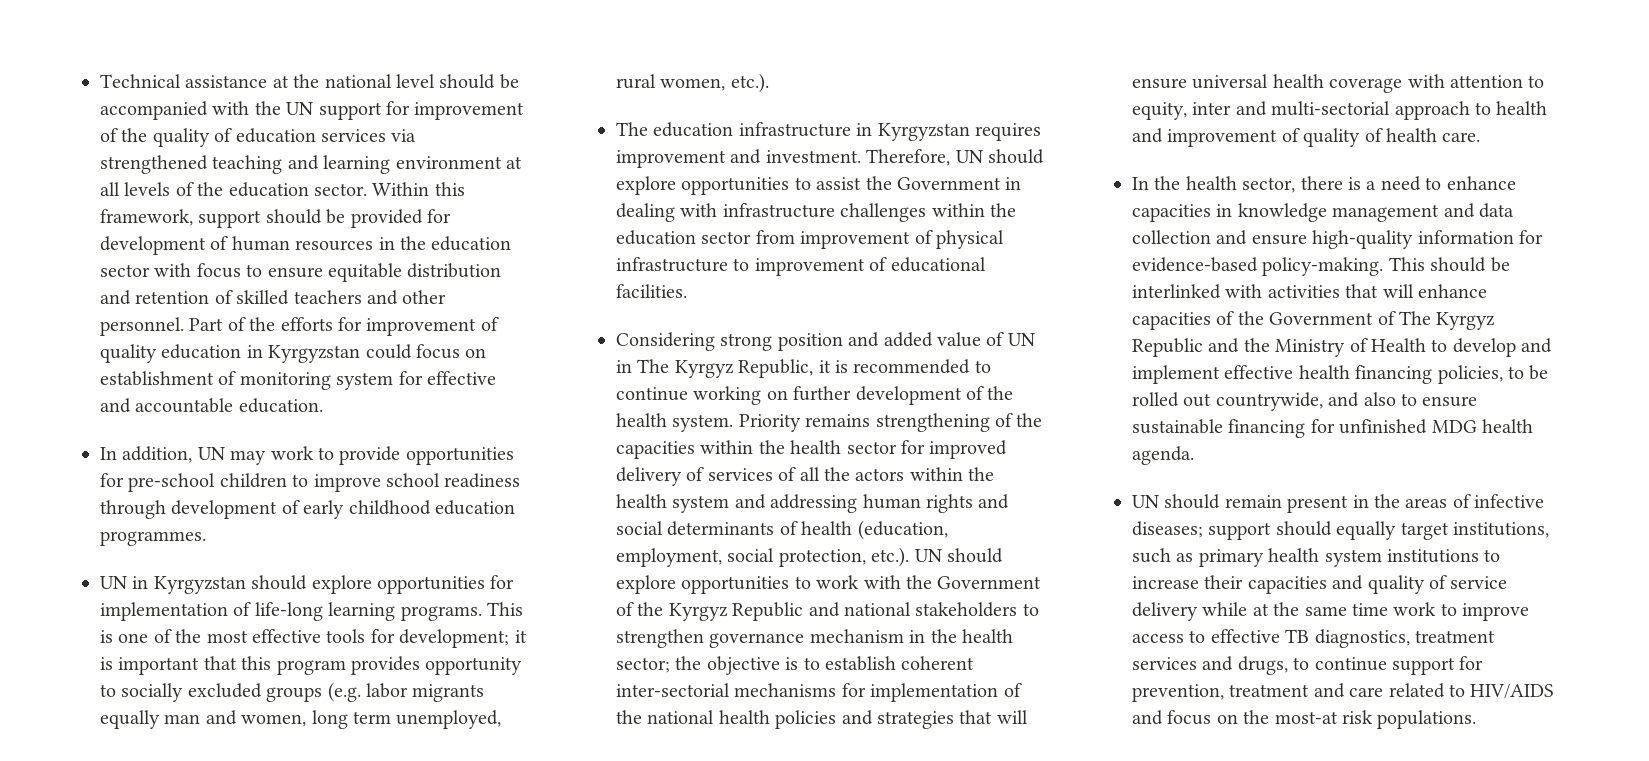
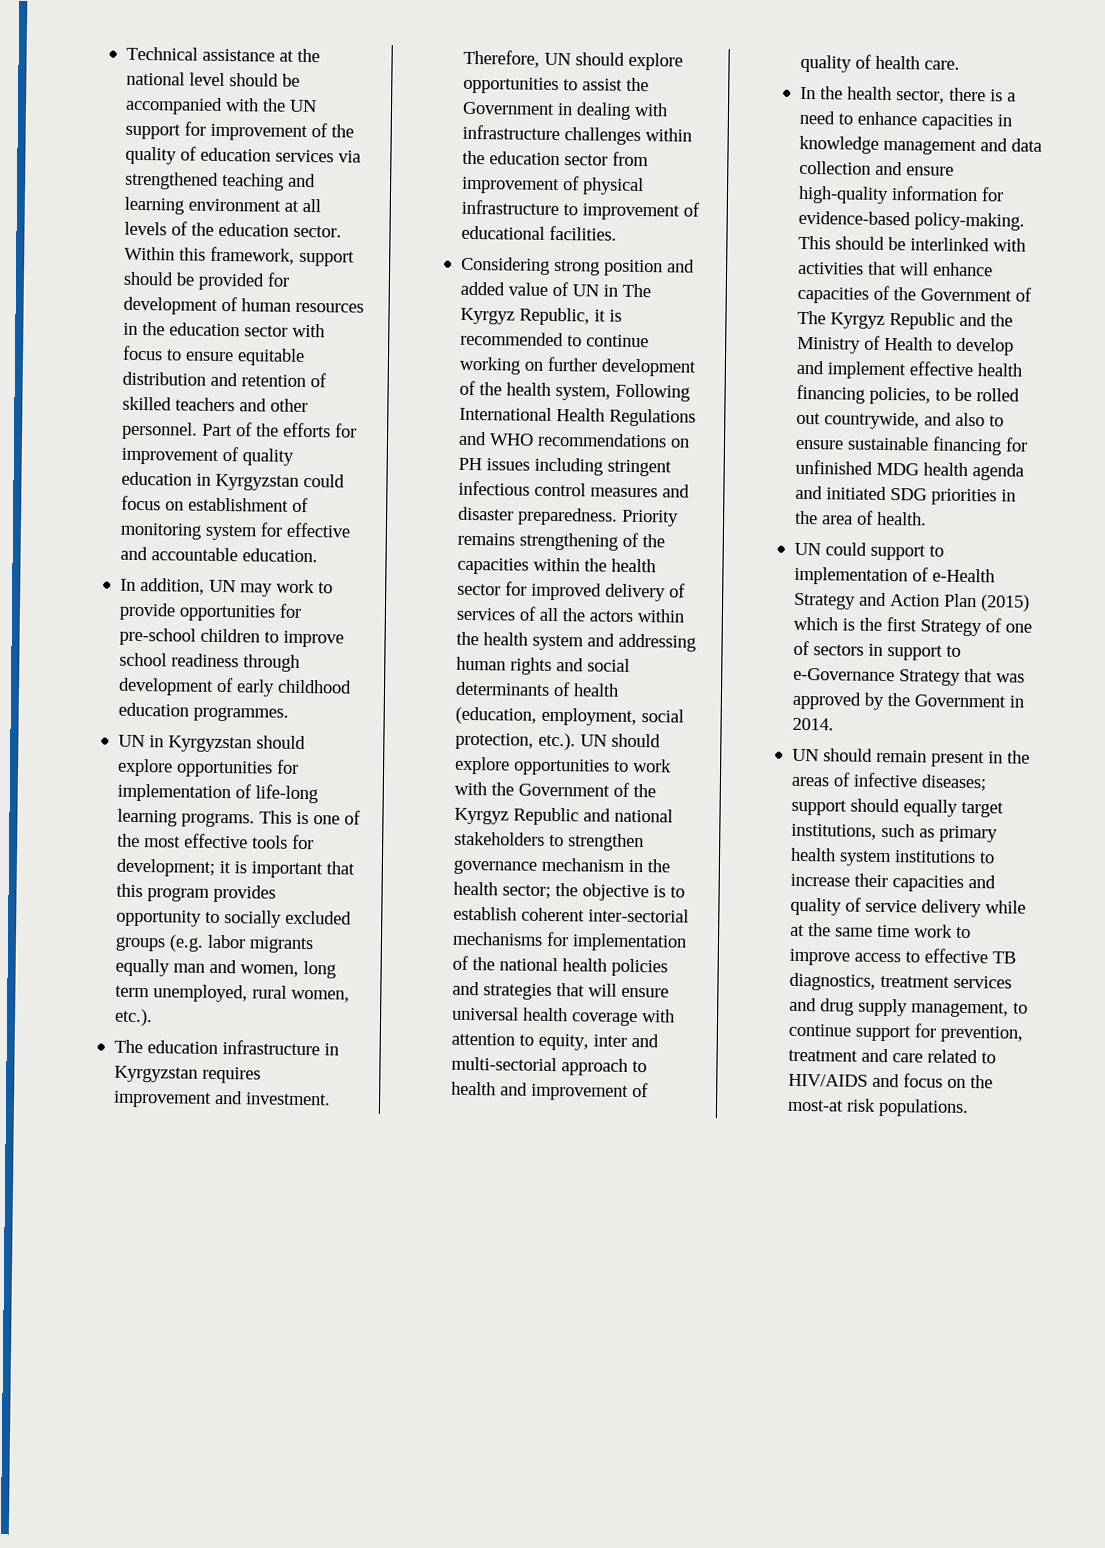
- Considering strong position and added value of UN in The Kyrgyz Republic, it is recommended to continue working on further development of the health system.
+ Considering strong position and added value of UN in The Kyrgyz Republic, it is recommended to continue working on further development of the health system, Following International Health Regulations and WHO recommendations on PH issues including stringent infectious control measures and disaster preparedness.
- This should be interlinked with activities that will enhance capacities of the Government of The Kyrgyz Republic and the Ministry of Health to develop and implement effective health financing policies, to be rolled out countrywide, and also to ensure sustainable financing for unfinished MDG health agenda.
+ This should be interlinked with activities that will enhance capacities of the Government of The Kyrgyz Republic and the Ministry of Health to develop and implement effective health financing policies, to be rolled out countrywide, and also to ensure sustainable financing for unfinished MDG health agenda and initiated SDG priorities in the area of health.
+ UN could support to implementation of e-Health Strategy and Action Plan (2015) which is the first Strategy of one of sectors in support to e-Governance Strategy that was approved by the Government in 2014.
- support should equally target institutions, such as primary health system institutions to increase their capacities and quality of service delivery while at the same time work to improve access to effective TB diagnostics, treatment services and drugs, to continue support for prevention, treatment and care related to HIV/AIDS and focus on the most-at risk populations.
+ support should equally target institutions, such as primary health system institutions to increase their capacities and quality of service delivery while at the same time work to improve access to effective TB diagnostics, treatment services and drug supply management, to continue support for prevention, treatment and care related to HIV/AIDS and focus on the most-at risk populations.

